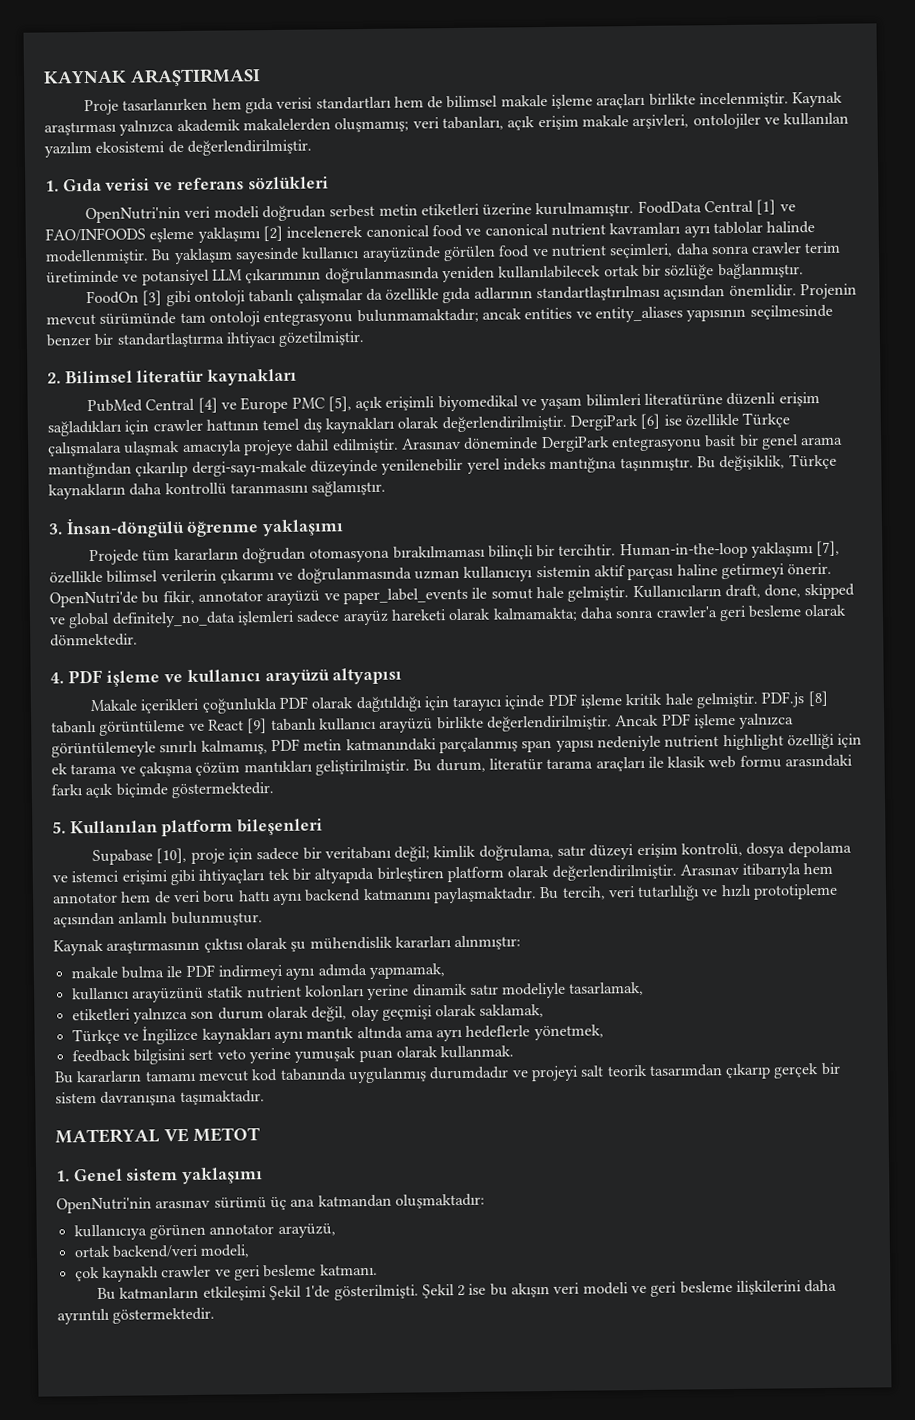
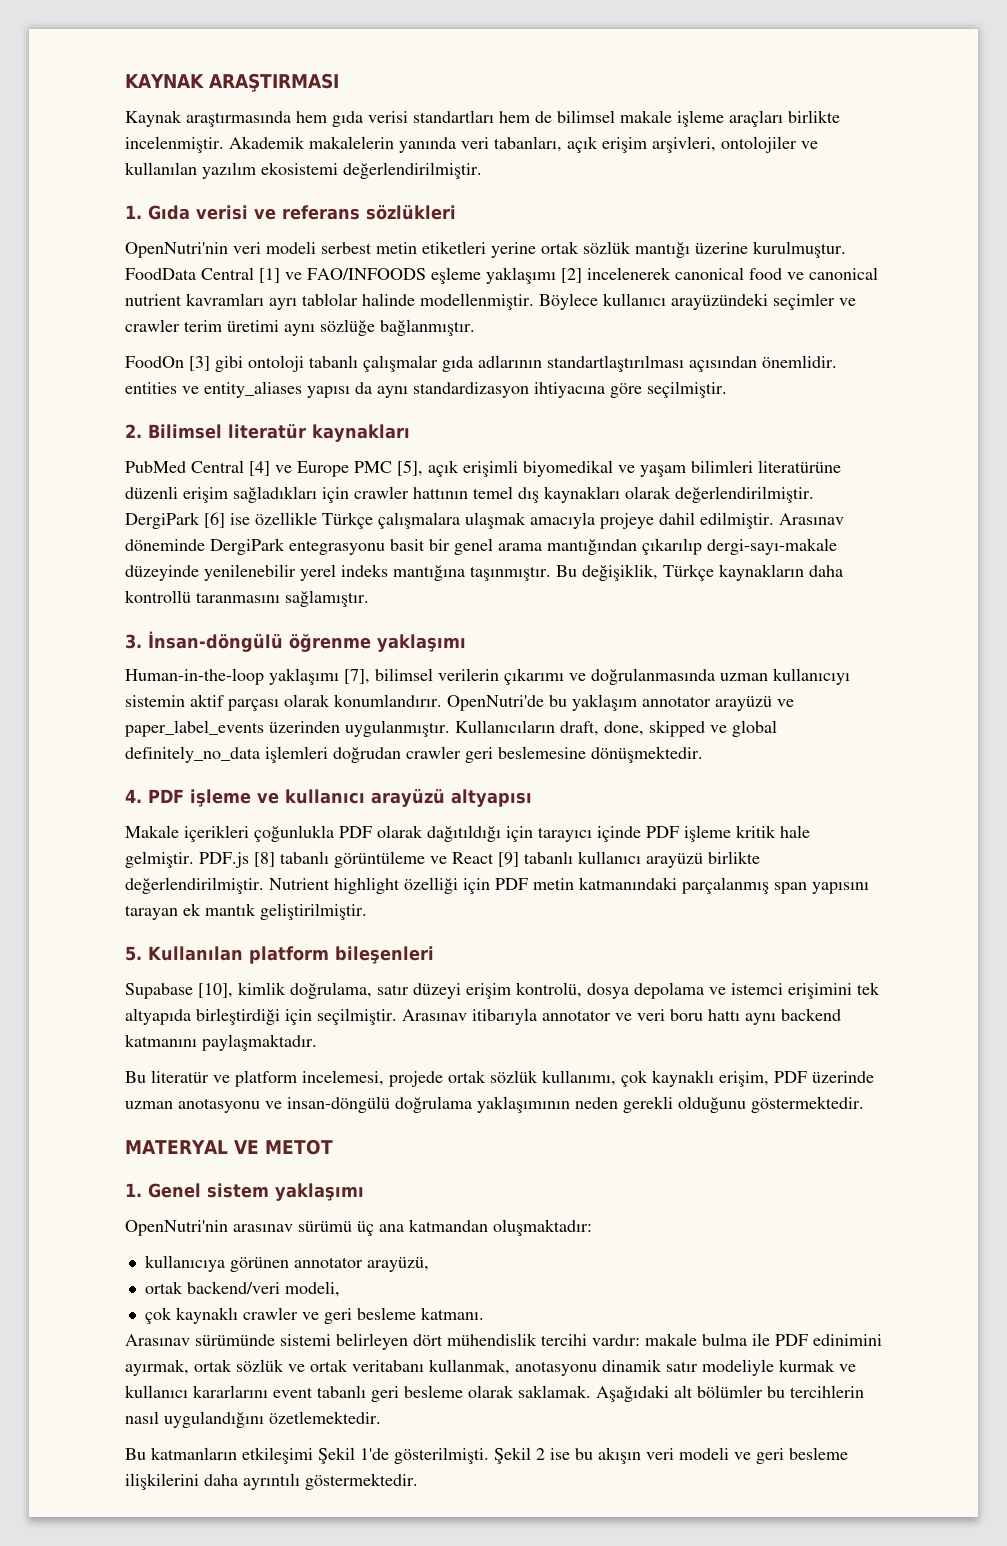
- Proje tasarlanırken hem gıda verisi standartları hem de bilimsel makale işleme araçları birlikte incelenmiştir.
+ Kaynak araştırmasında hem gıda verisi standartları hem de bilimsel makale işleme araçları birlikte incelenmiştir.
- Kaynak araştırması yalnızca akademik makalelerden oluşmamış; veri tabanları, açık erişim makale arşivleri, ontolojiler ve kullanılan yazılım ekosistemi de değerlendirilmiştir.
+ Akademik makalelerin yanında veri tabanları, açık erişim arşivleri, ontolojiler ve kullanılan yazılım ekosistemi değerlendirilmiştir.
- OpenNutri'nin veri modeli doğrudan serbest metin etiketleri üzerine kurulmamıştır.
+ OpenNutri'nin veri modeli serbest metin etiketleri yerine ortak sözlük mantığı üzerine kurulmuştur.
- Bu yaklaşım sayesinde kullanıcı arayüzünde görülen food ve nutrient seçimleri, daha sonra crawler terim üretiminde ve potansiyel LLM çıkarımının doğrulanmasında yeniden kullanılabilecek ortak bir sözlüğe bağlanmıştır.
+ Böylece kullanıcı arayüzündeki seçimler ve crawler terim üretimi aynı sözlüğe bağlanmıştır.
- FoodOn [3] gibi ontoloji tabanlı çalışmalar da özellikle gıda adlarının standartlaştırılması açısından önemlidir. Projenin mevcut sürümünde tam ontoloji entegrasyonu bulunmamaktadır; ancak entities ve entity_aliases yapısının seçilmesinde benzer bir standartlaştırma ihtiyacı gözetilmiştir.
+ FoodOn [3] gibi ontoloji tabanlı çalışmalar gıda adlarının standartlaştırılması açısından önemlidir. entities ve entity_aliases yapısı da aynı standardizasyon ihtiyacına göre seçilmiştir.
- Projede tüm kararların doğrudan otomasyona bırakılmaması bilinçli bir tercihtir. Human-in-the-loop yaklaşımı [7], özellikle bilimsel verilerin çıkarımı ve doğrulanmasında uzman kullanıcıyı sistemin aktif parçası haline getirmeyi önerir.
+ Human-in-the-loop yaklaşımı [7], bilimsel verilerin çıkarımı ve doğrulanmasında uzman kullanıcıyı sistemin aktif parçası olarak konumlandırır.
- OpenNutri'de bu fikir, annotator arayüzü ve paper_label_events ile somut hale gelmiştir.
+ OpenNutri'de bu yaklaşım annotator arayüzü ve paper_label_events üzerinden uygulanmıştır.
- Kullanıcıların draft, done, skipped ve global definitely_no_data işlemleri sadece arayüz hareketi olarak kalmamakta; daha sonra crawler'a geri besleme olarak dönmektedir.
+ Kullanıcıların draft, done, skipped ve global definitely_no_data işlemleri doğrudan crawler geri beslemesine dönüşmektedir.
- Ancak PDF işleme yalnızca görüntülemeyle sınırlı kalmamış, PDF metin katmanındaki parçalanmış span yapısı nedeniyle nutrient highlight özelliği için ek tarama ve çakışma çözüm mantıkları geliştirilmiştir. Bu durum, literatür tarama araçları ile klasik web formu arasındaki farkı açık biçimde göstermektedir.
+ Nutrient highlight özelliği için PDF metin katmanındaki parçalanmış span yapısını tarayan ek mantık geliştirilmiştir.
- Supabase [10], proje için sadece bir veritabanı değil; kimlik doğrulama, satır düzeyi erişim kontrolü, dosya depolama ve istemci erişimi gibi ihtiyaçları tek bir altyapıda birleştiren platform olarak değerlendirilmiştir. Arasınav itibarıyla hem annotator hem de veri boru hattı aynı backend katmanını paylaşmaktadır. Bu tercih, veri tutarlılığı ve hızlı prototipleme açısından anlamlı bulunmuştur.
- Kaynak araştırmasının çıktısı olarak şu mühendislik kararları alınmıştır:
- makale bulma ile PDF indirmeyi aynı adımda yapmamak,
- kullanıcı arayüzünü statik nutrient kolonları yerine dinamik satır modeliyle tasarlamak,
- etiketleri yalnızca son durum olarak değil, olay geçmişi olarak saklamak,
- Türkçe ve İngilizce kaynakları aynı mantık altında ama ayrı hedeflerle yönetmek,
- feedback bilgisini sert veto yerine yumuşak puan olarak kullanmak.
- Bu kararların tamamı mevcut kod tabanında uygulanmış durumdadır ve projeyi salt teorik tasarımdan çıkarıp gerçek bir sistem davranışına taşımaktadır.
+ Supabase [10], kimlik doğrulama, satır düzeyi erişim kontrolü, dosya depolama ve istemci erişimini tek altyapıda birleştirdiği için seçilmiştir. Arasınav itibarıyla annotator ve veri boru hattı aynı backend katmanını paylaşmaktadır.
+ Bu literatür ve platform incelemesi, projede ortak sözlük kullanımı, çok kaynaklı erişim, PDF üzerinde uzman anotasyonu ve insan-döngülü doğrulama yaklaşımının neden gerekli olduğunu göstermektedir.
+ Arasınav sürümünde sistemi belirleyen dört mühendislik tercihi vardır: makale bulma ile PDF edinimini ayırmak, ortak sözlük ve ortak veritabanı kullanmak, anotasyonu dinamik satır modeliyle kurmak ve kullanıcı kararlarını event tabanlı geri besleme olarak saklamak. Aşağıdaki alt bölümler bu tercihlerin nasıl uygulandığını özetlemektedir.

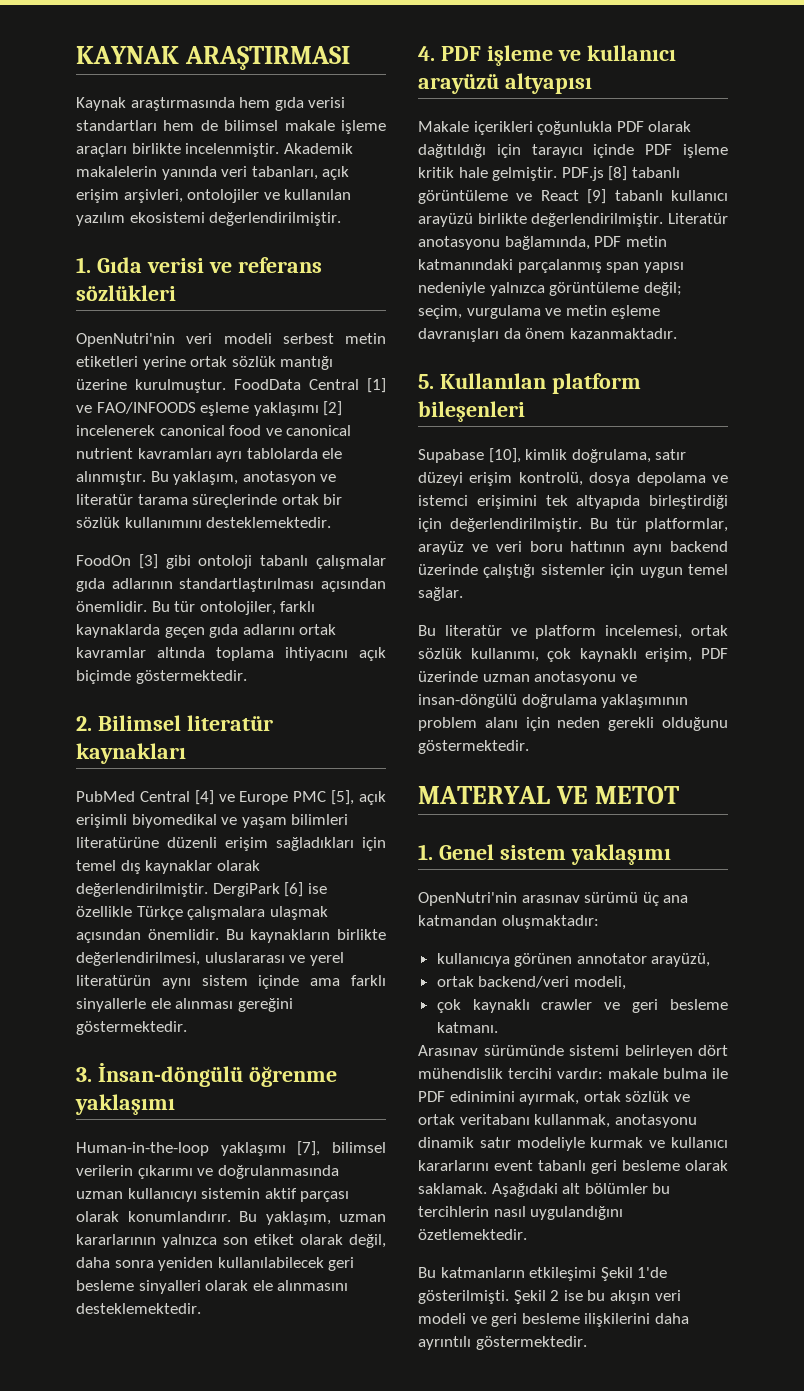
- FoodData Central [1] ve FAO/INFOODS eşleme yaklaşımı [2] incelenerek canonical food ve canonical nutrient kavramları ayrı tablolar halinde modellenmiştir. Böylece kullanıcı arayüzündeki seçimler ve crawler terim üretimi aynı sözlüğe bağlanmıştır.
+ FoodData Central [1] ve FAO/INFOODS eşleme yaklaşımı [2] incelenerek canonical food ve canonical nutrient kavramları ayrı tablolarda ele alınmıştır. Bu yaklaşım, anotasyon ve literatür tarama süreçlerinde ortak bir sözlük kullanımını desteklemektedir.
- FoodOn [3] gibi ontoloji tabanlı çalışmalar gıda adlarının standartlaştırılması açısından önemlidir. entities ve entity_aliases yapısı da aynı standardizasyon ihtiyacına göre seçilmiştir.
+ FoodOn [3] gibi ontoloji tabanlı çalışmalar gıda adlarının standartlaştırılması açısından önemlidir. Bu tür ontolojiler, farklı kaynaklarda geçen gıda adlarını ortak kavramlar altında toplama ihtiyacını açık biçimde göstermektedir.
- PubMed Central [4] ve Europe PMC [5], açık erişimli biyomedikal ve yaşam bilimleri literatürüne düzenli erişim sağladıkları için crawler hattının temel dış kaynakları olarak değerlendirilmiştir.
+ PubMed Central [4] ve Europe PMC [5], açık erişimli biyomedikal ve yaşam bilimleri literatürüne düzenli erişim sağladıkları için temel dış kaynaklar olarak değerlendirilmiştir.
- DergiPark [6] ise özellikle Türkçe çalışmalara ulaşmak amacıyla projeye dahil edilmiştir. Arasınav döneminde DergiPark entegrasyonu basit bir genel arama mantığından çıkarılıp dergi-sayı-makale düzeyinde yenilenebilir yerel indeks mantığına taşınmıştır. Bu değişiklik, Türkçe kaynakların daha kontrollü taranmasını sağlamıştır.
+ DergiPark [6] ise özellikle Türkçe çalışmalara ulaşmak açısından önemlidir. Bu kaynakların birlikte değerlendirilmesi, uluslararası ve yerel literatürün aynı sistem içinde ama farklı sinyallerle ele alınması gereğini göstermektedir.
- OpenNutri'de bu yaklaşım annotator arayüzü ve paper_label_events üzerinden uygulanmıştır. Kullanıcıların draft, done, skipped ve global definitely_no_data işlemleri doğrudan crawler geri beslemesine dönüşmektedir.
+ Bu yaklaşım, uzman kararlarının yalnızca son etiket olarak değil, daha sonra yeniden kullanılabilecek geri besleme sinyalleri olarak ele alınmasını desteklemektedir.
- Nutrient highlight özelliği için PDF metin katmanındaki parçalanmış span yapısını tarayan ek mantık geliştirilmiştir.
+ Literatür anotasyonu bağlamında, PDF metin katmanındaki parçalanmış span yapısı nedeniyle yalnızca görüntüleme değil; seçim, vurgulama ve metin eşleme davranışları da önem kazanmaktadır.
- Supabase [10], kimlik doğrulama, satır düzeyi erişim kontrolü, dosya depolama ve istemci erişimini tek altyapıda birleştirdiği için seçilmiştir. Arasınav itibarıyla annotator ve veri boru hattı aynı backend katmanını paylaşmaktadır.
+ Supabase [10], kimlik doğrulama, satır düzeyi erişim kontrolü, dosya depolama ve istemci erişimini tek altyapıda birleştirdiği için değerlendirilmiştir. Bu tür platformlar, arayüz ve veri boru hattının aynı backend üzerinde çalıştığı sistemler için uygun temel sağlar.
- Bu literatür ve platform incelemesi, projede ortak sözlük kullanımı, çok kaynaklı erişim, PDF üzerinde uzman anotasyonu ve insan-döngülü doğrulama yaklaşımının neden gerekli olduğunu göstermektedir.
+ Bu literatür ve platform incelemesi, ortak sözlük kullanımı, çok kaynaklı erişim, PDF üzerinde uzman anotasyonu ve insan-döngülü doğrulama yaklaşımının problem alanı için neden gerekli olduğunu göstermektedir.

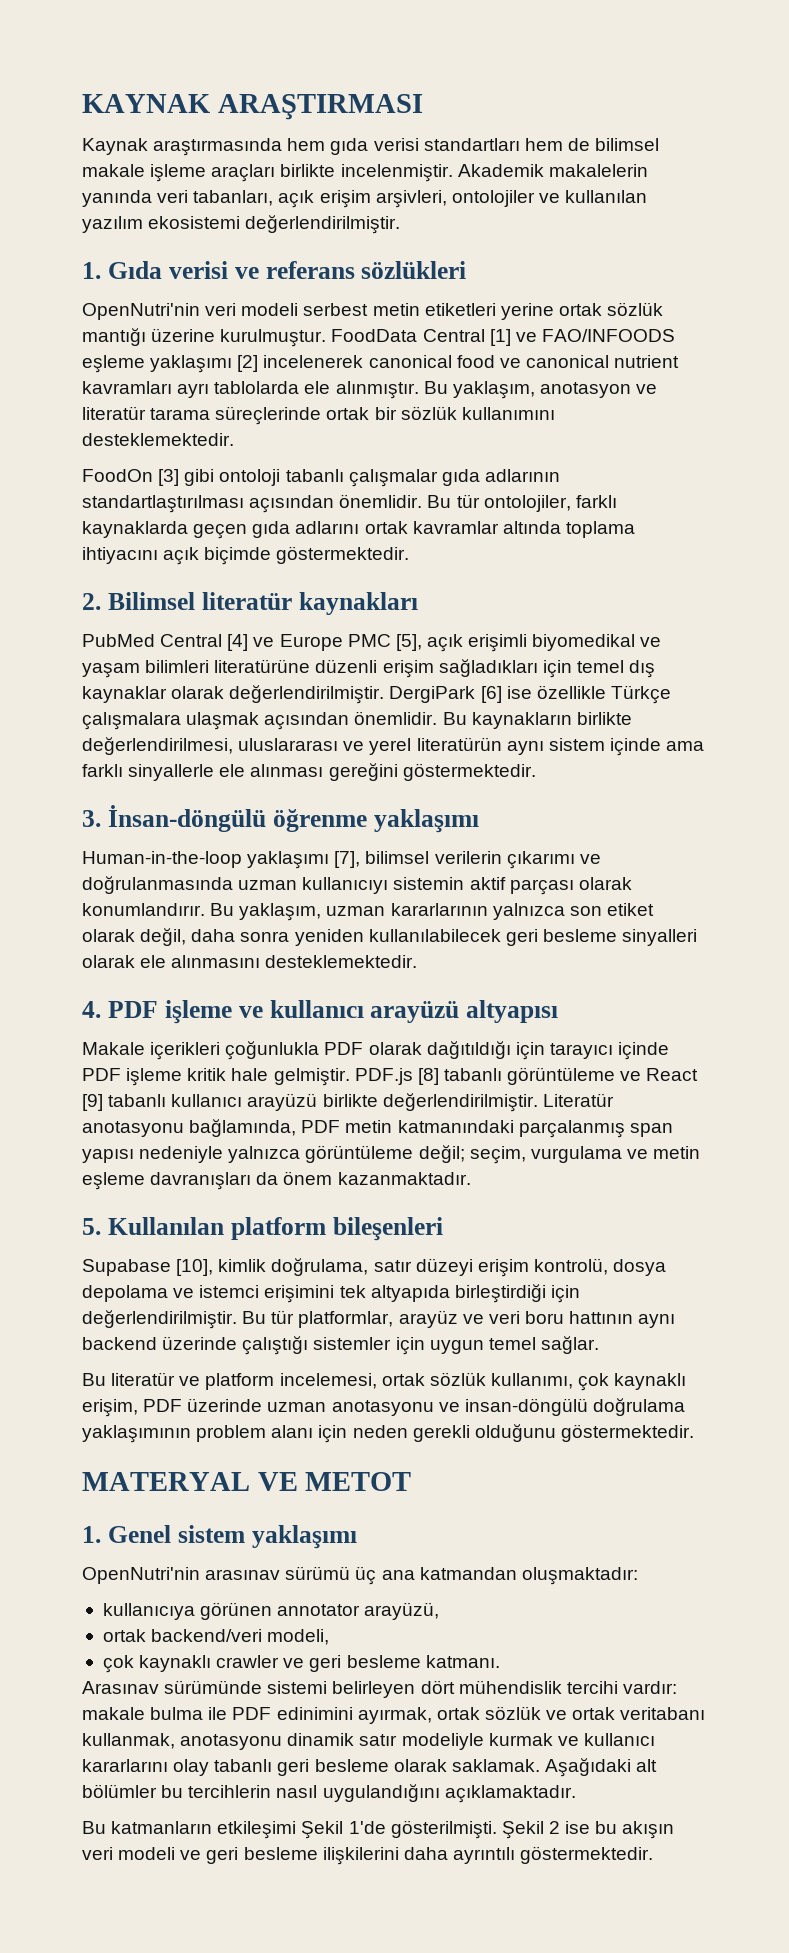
- Arasınav sürümünde sistemi belirleyen dört mühendislik tercihi vardır: makale bulma ile PDF edinimini ayırmak, ortak sözlük ve ortak veritabanı kullanmak, anotasyonu dinamik satır modeliyle kurmak ve kullanıcı kararlarını event tabanlı geri besleme olarak saklamak.
+ Arasınav sürümünde sistemi belirleyen dört mühendislik tercihi vardır: makale bulma ile PDF edinimini ayırmak, ortak sözlük ve ortak veritabanı kullanmak, anotasyonu dinamik satır modeliyle kurmak ve kullanıcı kararlarını olay tabanlı geri besleme olarak saklamak.
- Aşağıdaki alt bölümler bu tercihlerin nasıl uygulandığını özetlemektedir.
+ Aşağıdaki alt bölümler bu tercihlerin nasıl uygulandığını açıklamaktadır.

